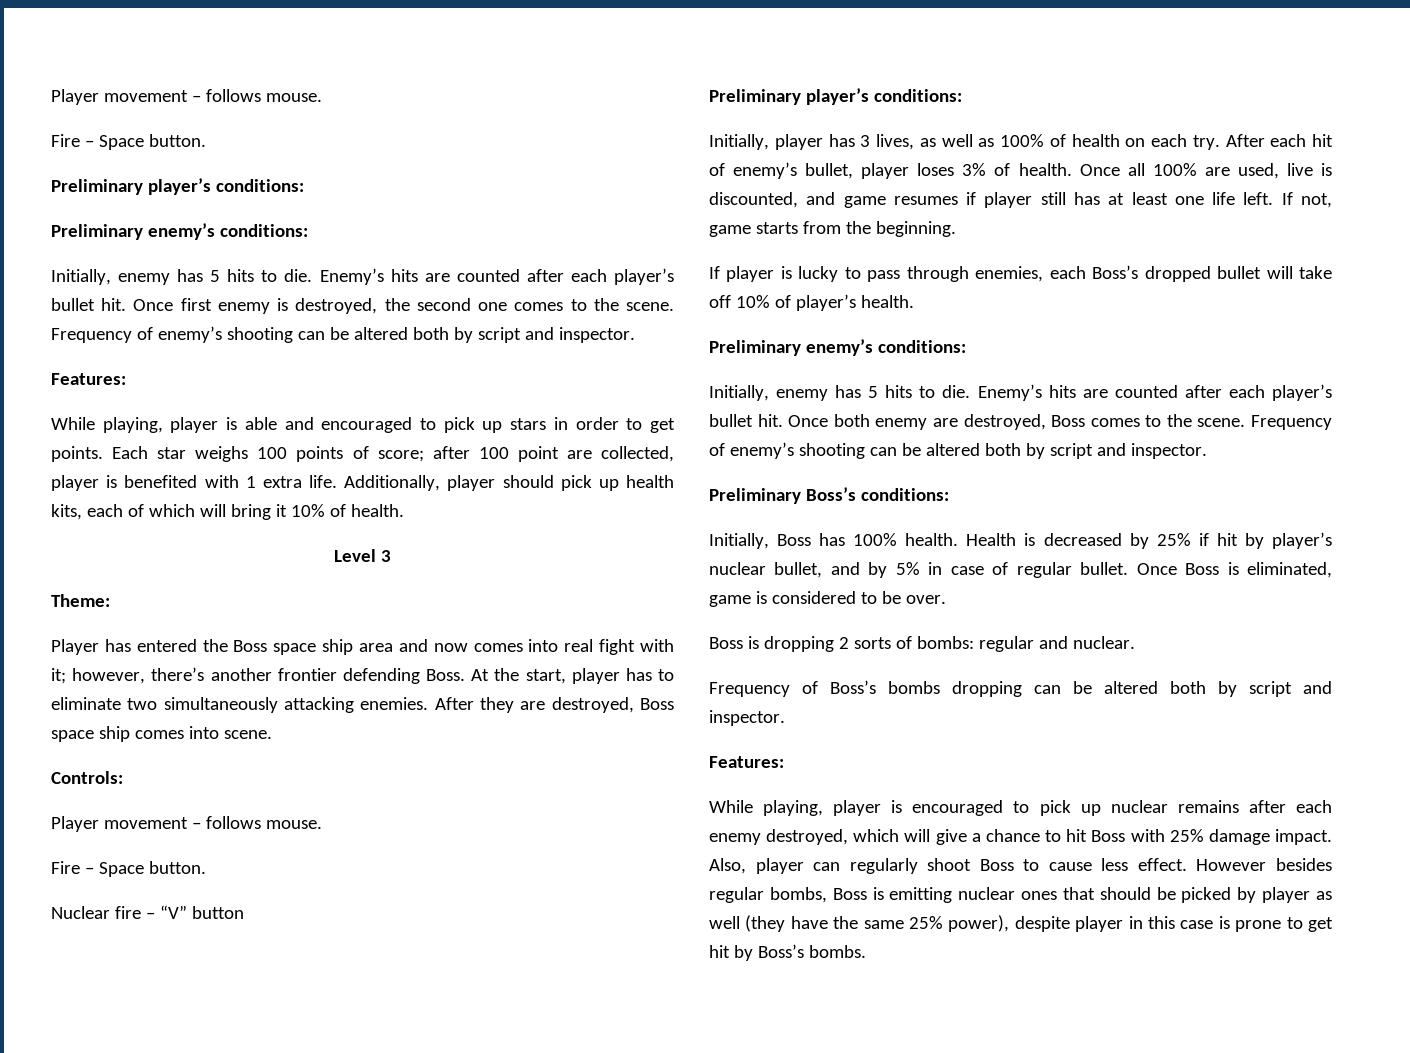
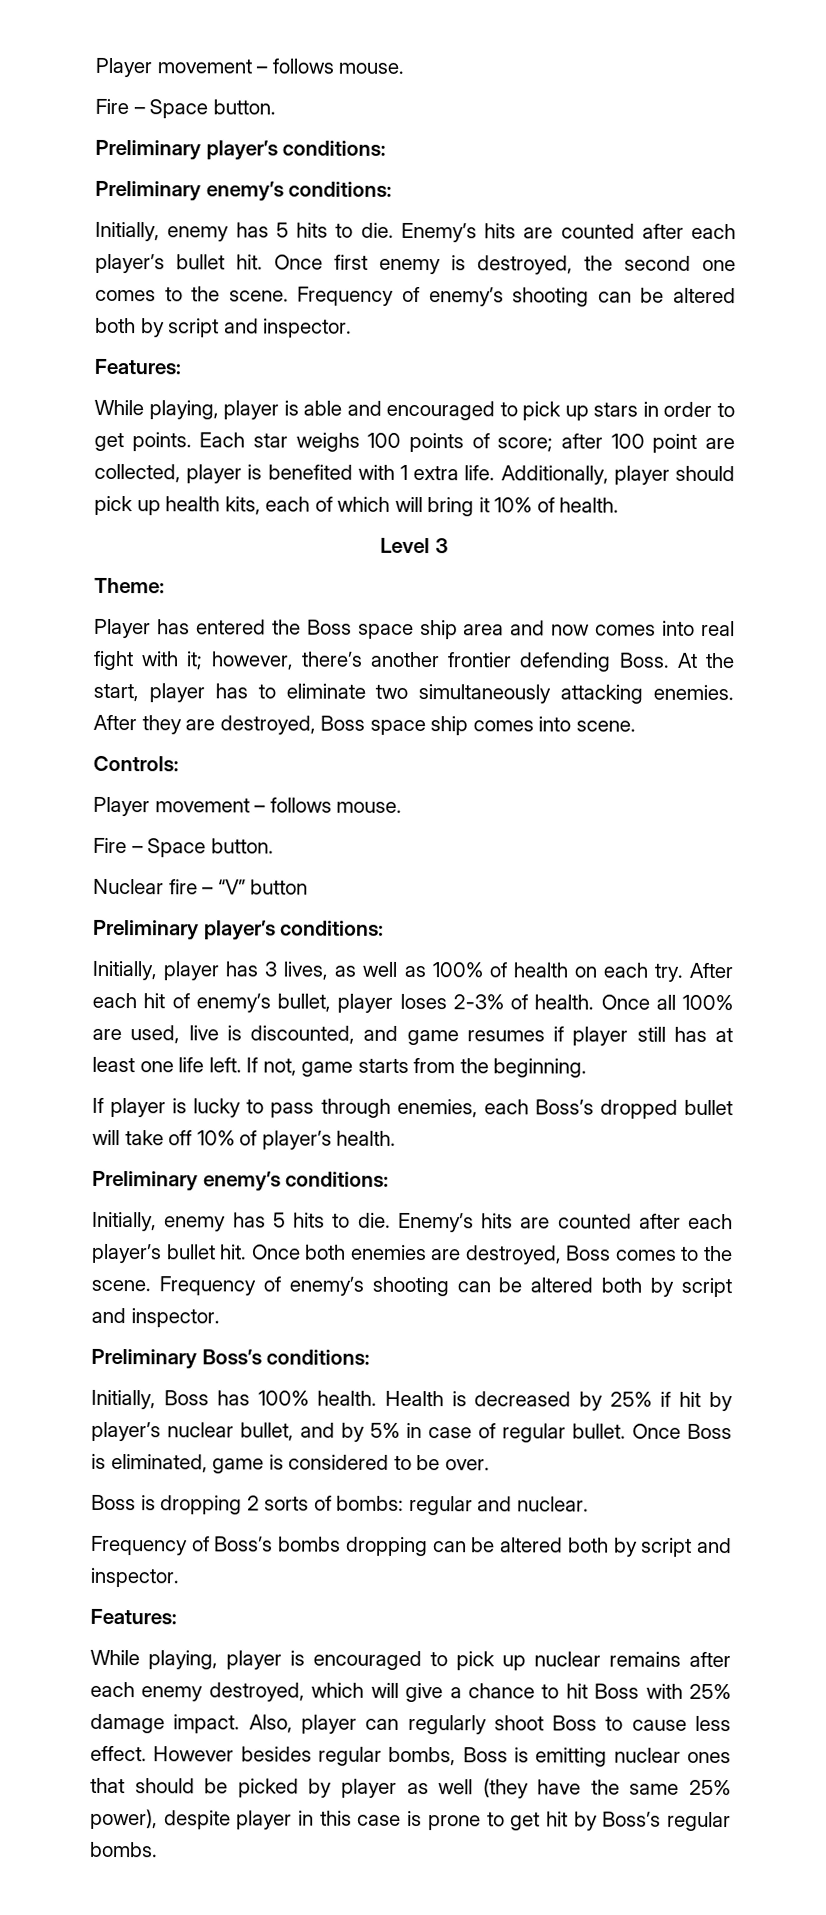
- After each hit of enemy’s bullet, player loses 3% of health.
+ After each hit of enemy’s bullet, player loses 2-3% of health.
- Once both enemy are destroyed, Boss comes to the scene.
+ Once both enemies are destroyed, Boss comes to the scene.
- However besides regular bombs, Boss is emitting nuclear ones that should be picked by player as well (they have the same 25% power), despite player in this case is prone to get hit by Boss’s bombs.
+ However besides regular bombs, Boss is emitting nuclear ones that should be picked by player as well (they have the same 25% power), despite player in this case is prone to get hit by Boss’s regular bombs.

